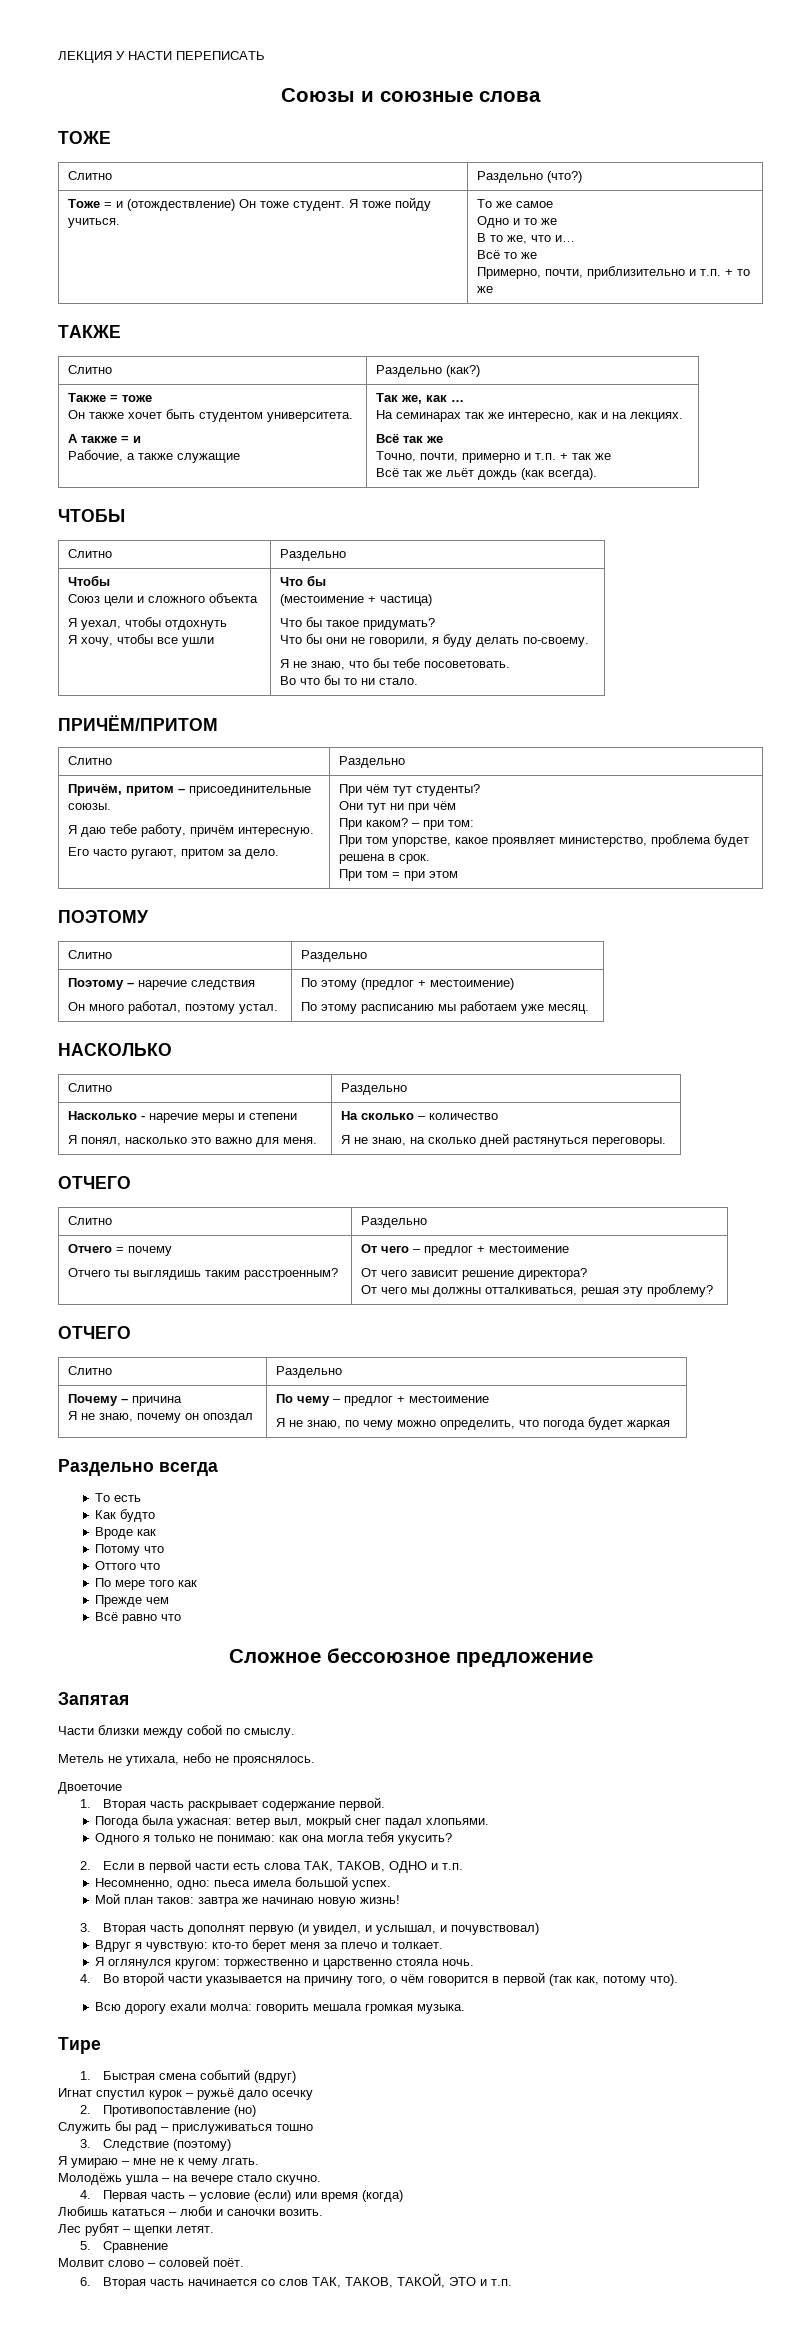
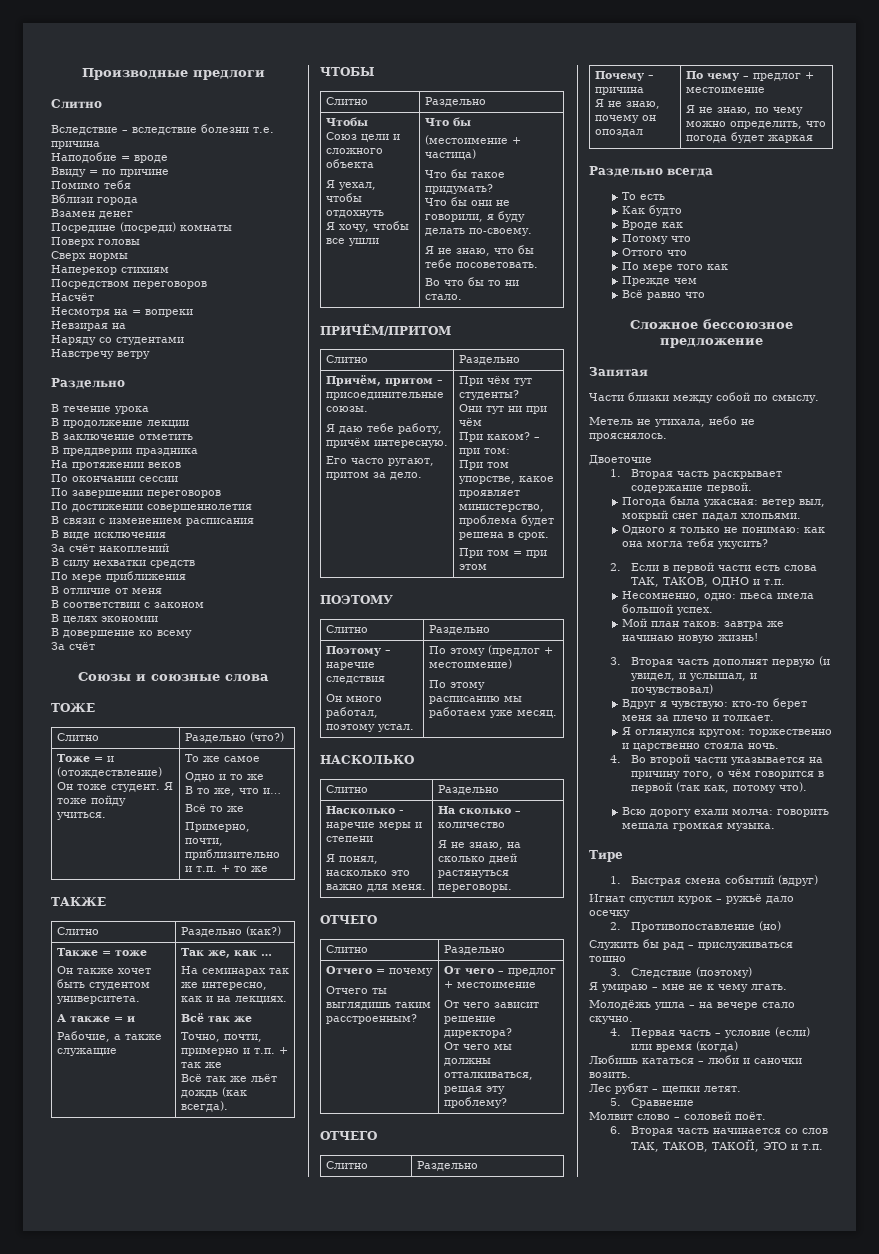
- ЛЕКЦИЯ У НАСТИ ПЕРЕПИСАТЬ
+ Производные предлоги
+ Слитно
+ Вследствие – вследствие болезни т.е. причина
+ Наподобие = вроде
+ Ввиду = по причине
+ Помимо тебя
+ Вблизи города
+ Взамен денег
+ Посредине (посреди) комнаты
+ Поверх головы
+ Сверх нормы
+ Наперекор стихиям
+ Посредством переговоров
+ Насчёт
+ Несмотря на = вопреки
+ Невзирая на
+ Наряду со студентами
+ Навстречу ветру
+ Раздельно
+ В течение урока
+ В продолжение лекции
+ В заключение отметить
+ В преддверии праздника
+ На протяжении веков
+ По окончании сессии
+ По завершении переговоров
+ По достижении совершеннолетия
+ В связи с изменением расписания
+ В виде исключения
+ За счёт накоплений
+ В силу нехватки средств
+ По мере приближения
+ В отличие от меня
+ В соответствии с законом
+ В целях экономии
+ В довершение ко всему
+ За счёт

